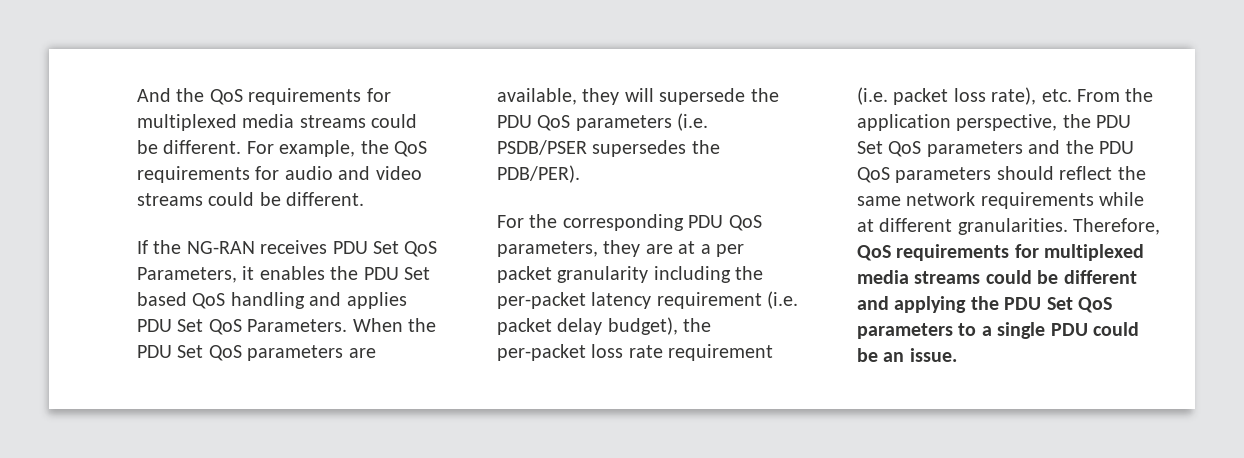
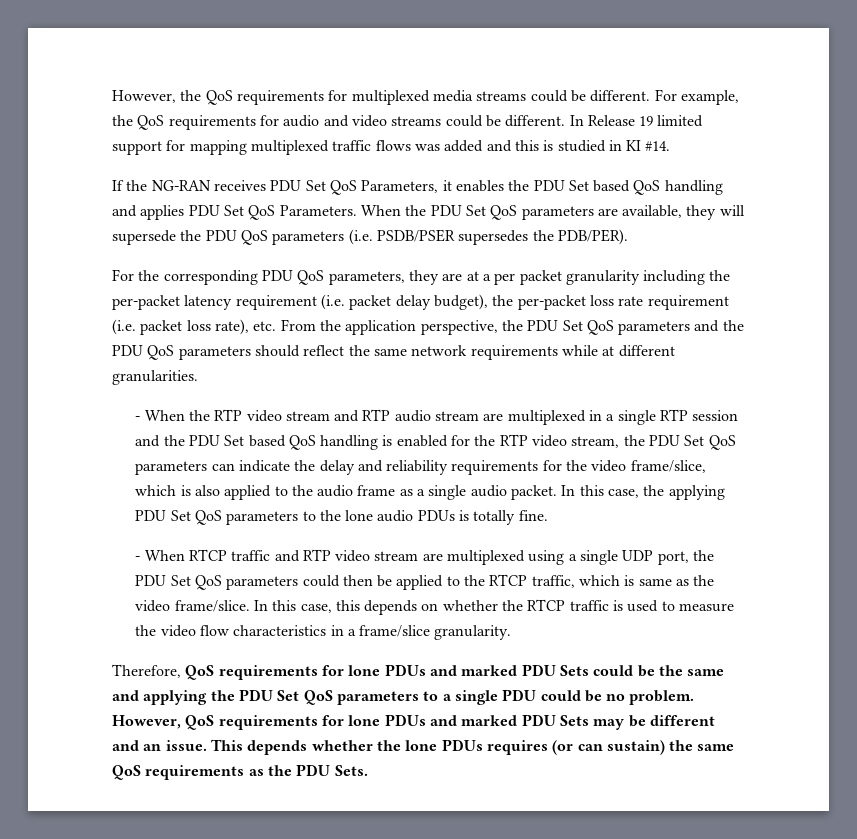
- And the QoS requirements for multiplexed media streams could be different.
+ However, the QoS requirements for multiplexed media streams could be different.
+ In Release 19 limited support for mapping multiplexed traffic flows was added and this is studied in KI #14.
- For the corresponding PDU QoS parameters, they are at a per packet granularity including the per-packet latency requirement (i.e. packet delay budget), the per-packet loss rate requirement (i.e. packet loss rate), etc. From the application perspective, the PDU Set QoS parameters and the PDU QoS parameters should reflect the same network requirements while at different granularities. Therefore, QoS requirements for multiplexed media streams could be different and applying the PDU Set QoS parameters to a single PDU could be an issue.
+ For the corresponding PDU QoS parameters, they are at a per packet granularity including the per-packet latency requirement (i.e. packet delay budget), the per-packet loss rate requirement (i.e. packet loss rate), etc. From the application perspective, the PDU Set QoS parameters and the PDU QoS parameters should reflect the same network requirements while at different granularities.
+ - When the RTP video stream and RTP audio stream are multiplexed in a single RTP session and the PDU Set based QoS handling is enabled for the RTP video stream, the PDU Set QoS parameters can indicate the delay and reliability requirements for the video frame/slice, which is also applied to the audio frame as a single audio packet. In this case, the applying PDU Set QoS parameters to the lone audio PDUs is totally fine.
+ - When RTCP traffic and RTP video stream are multiplexed using a single UDP port, the PDU Set QoS parameters could then be applied to the RTCP traffic, which is same as the video frame/slice. In this case, this depends on whether the RTCP traffic is used to measure the video flow characteristics in a frame/slice granularity.
+ Therefore, QoS requirements for lone PDUs and marked PDU Sets could be the same and applying the PDU Set QoS parameters to a single PDU could be no problem. However, QoS requirements for lone PDUs and marked PDU Sets may be different and an issue. This depends whether the lone PDUs requires (or can sustain) the same QoS requirements as the PDU Sets.

